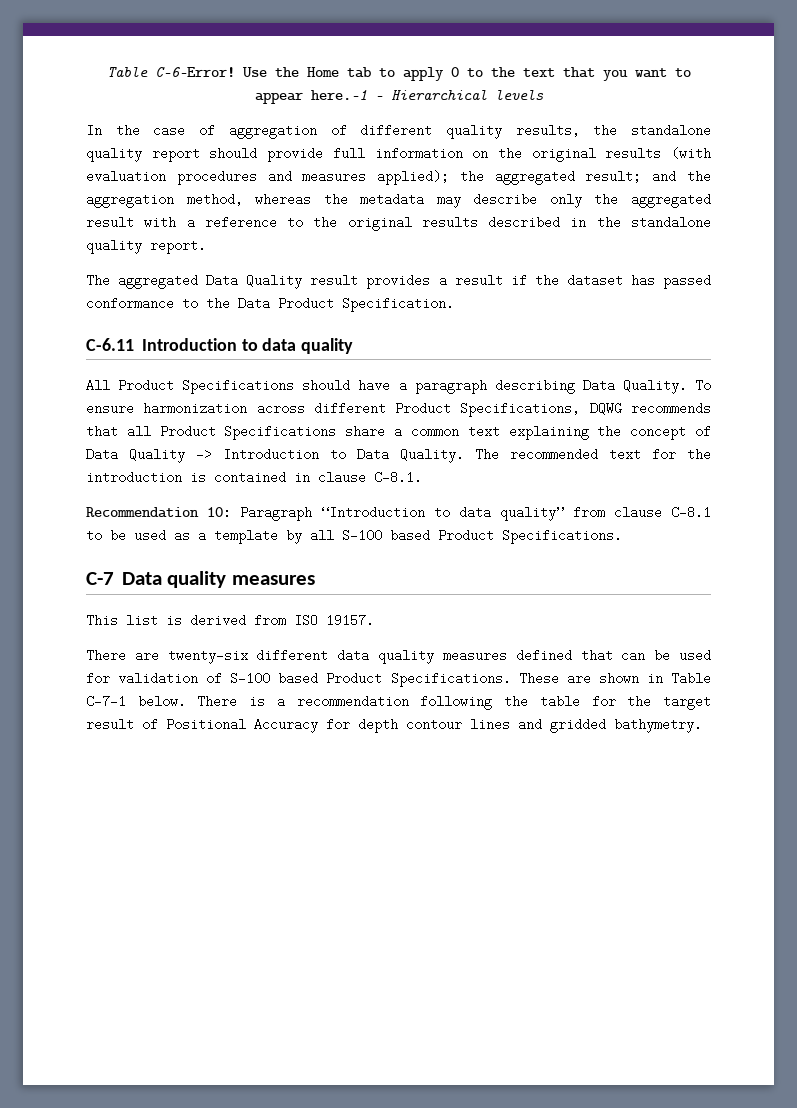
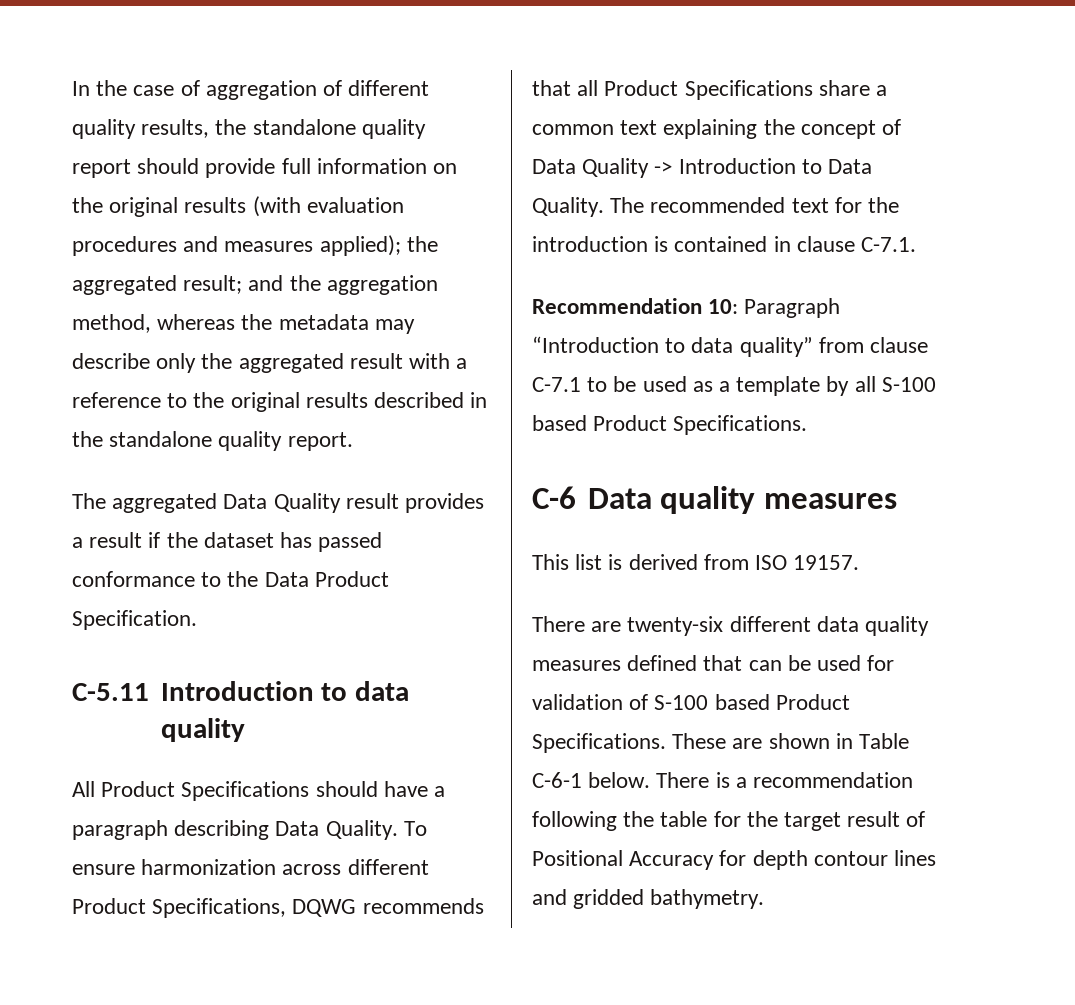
- Table C-6-Error! Use the Home tab to apply 0 to the text that you want to appear here.-1 - Hierarchical levels
- C-6.11 Introduction to data quality
+ C-5.11 Introduction to data quality
- The recommended text for the introduction is contained in clause C-8.1.
+ The recommended text for the introduction is contained in clause C-7.1.
- Recommendation 10: Paragraph “Introduction to data quality” from clause C-8.1 to be used as a template by all S-100 based Product Specifications.
+ Recommendation 10: Paragraph “Introduction to data quality” from clause C-7.1 to be used as a template by all S-100 based Product Specifications.
- C-7 Data quality measures
+ C-6 Data quality measures
- These are shown in Table C-7-1 below.
+ These are shown in Table C-6-1 below.

